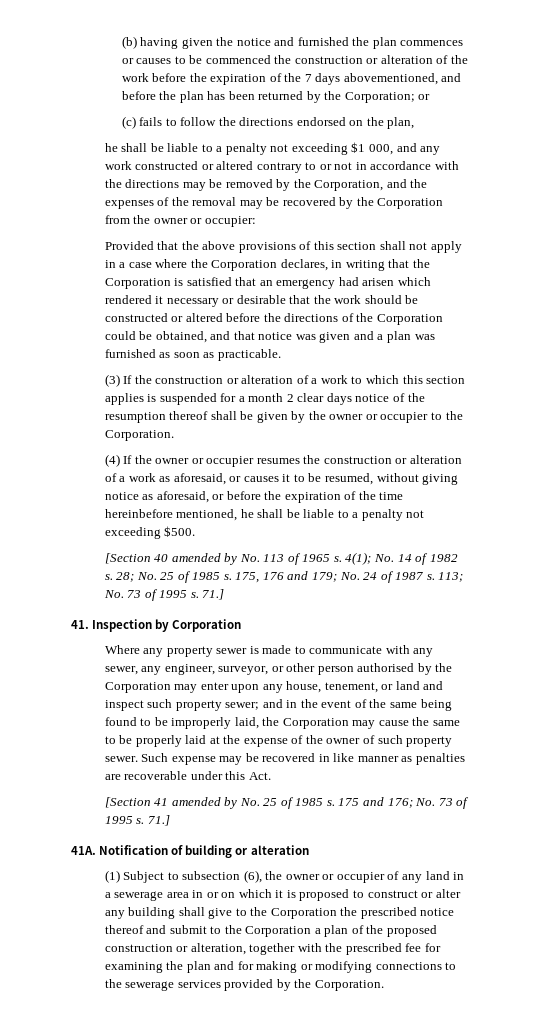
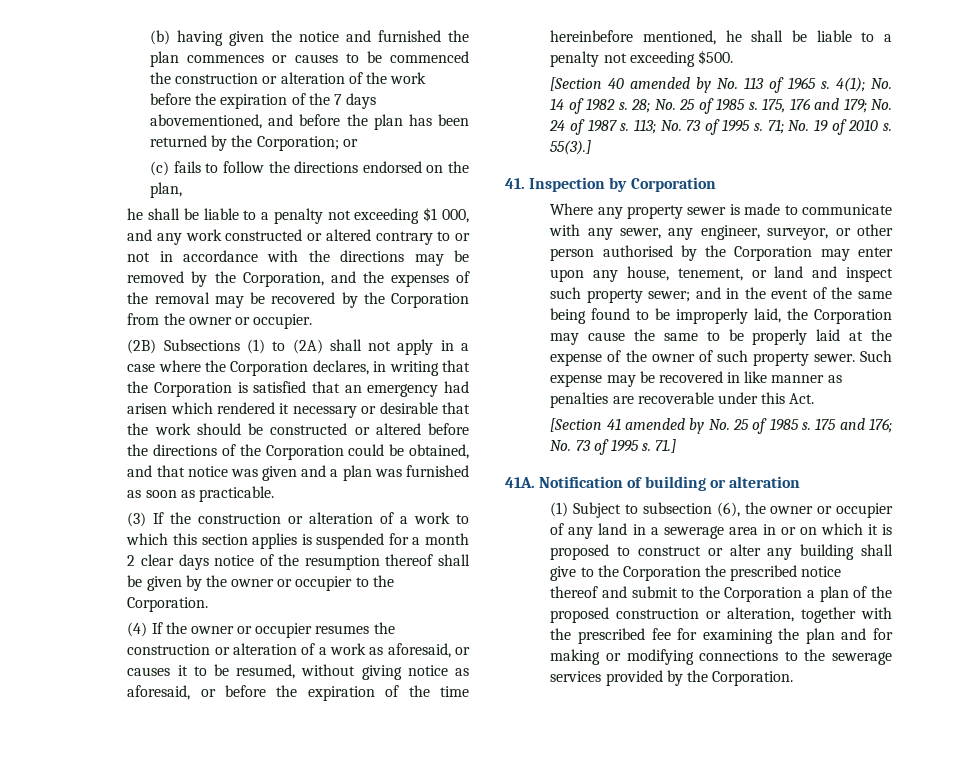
- he shall be liable to a penalty not exceeding $1 000, and any work constructed or altered contrary to or not in accordance with the directions may be removed by the Corporation, and the expenses of the removal may be recovered by the Corporation from the owner or occupier:
- Provided that the above provisions of this section shall not apply in a case where the Corporation declares, in writing that the Corporation is satisfied that an emergency had arisen which rendered it necessary or desirable that the work should be constructed or altered before the directions of the Corporation could be obtained, and that notice was given and a plan was furnished as soon as practicable.
+ he shall be liable to a penalty not exceeding $1 000, and any work constructed or altered contrary to or not in accordance with the directions may be removed by the Corporation, and the expenses of the removal may be recovered by the Corporation from the owner or occupier.
+ (2B) Subsections (1) to (2A) shall not apply in a case where the Corporation declares, in writing that the Corporation is satisfied that an emergency had arisen which rendered it necessary or desirable that the work should be constructed or altered before the directions of the Corporation could be obtained, and that notice was given and a plan was furnished as soon as practicable.
- 113; No. 73 of 1995 s. 71.]
+ 113; No. 73 of 1995 s. 71; No. 19 of 2010 s. 55(3).]

